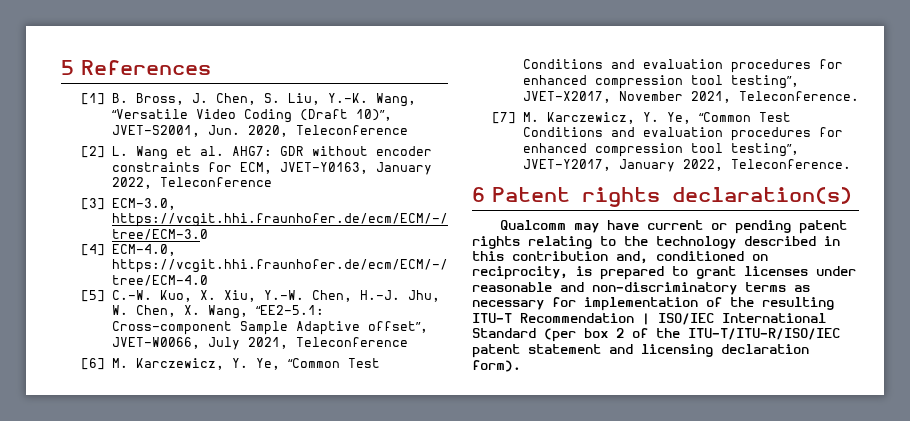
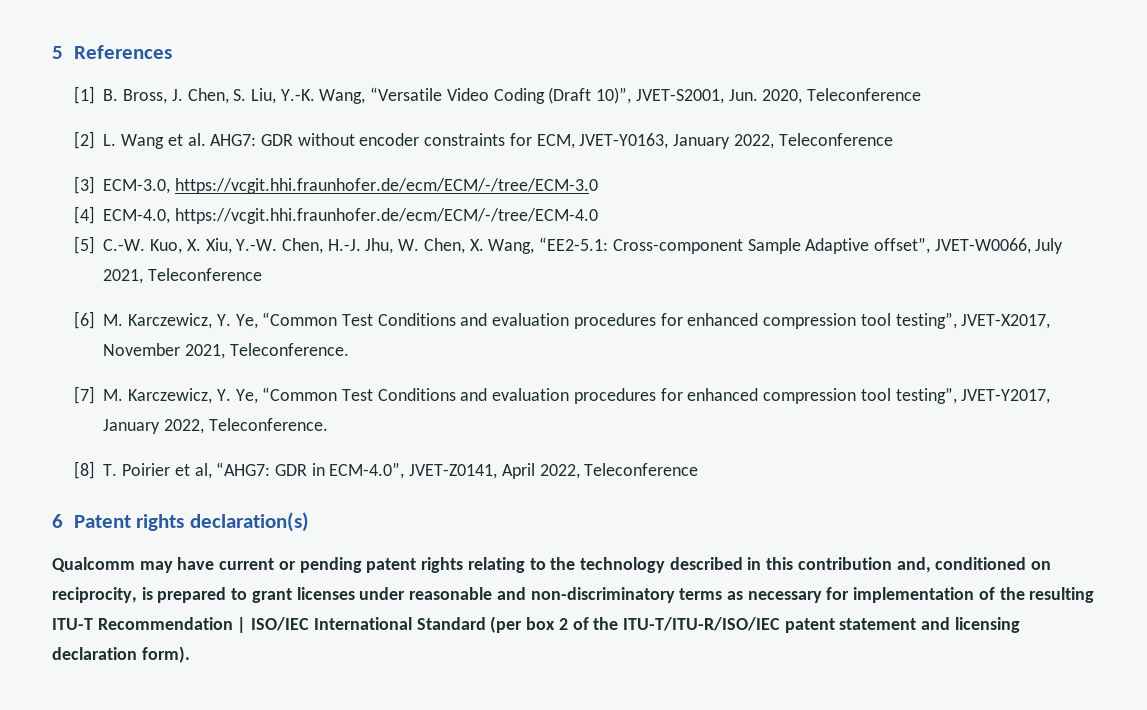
+ [8] T. Poirier et al, “AHG7: GDR in ECM-4.0”, JVET-Z0141, April 2022, Teleconference

